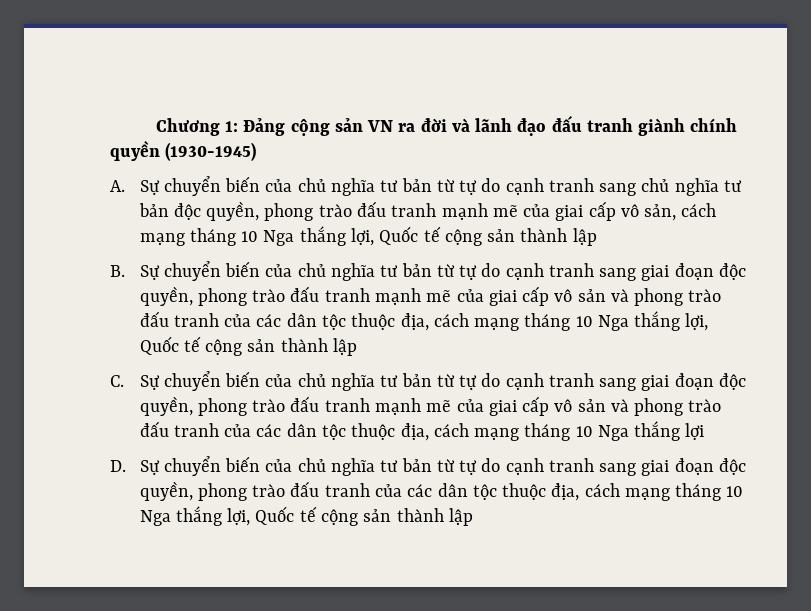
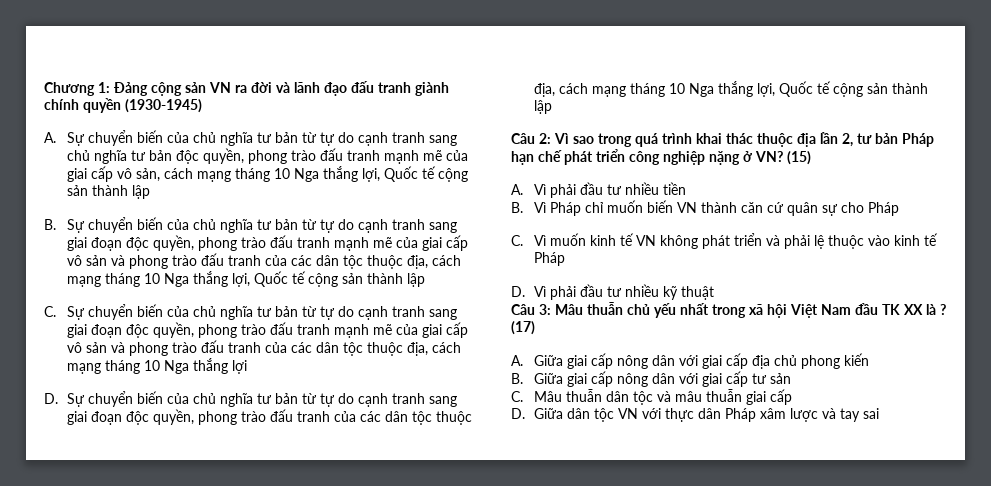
+ Câu 2: Vì sao trong quá trình khai thác thuộc địa lần 2, tư bản Pháp hạn chế phát triển công nghiệp nặng ở VN? (15)
+ A. Vì phải đầu tư nhiều tiền
+ B. Vì Pháp chỉ muốn biến VN thành căn cứ quân sự cho Pháp
+ C. Vì muốn kinh tế VN không phát triển và phải lệ thuộc vào kinh tế Pháp
+ D. Vì phải đầu tư nhiều kỹ thuật
+ Câu 3: Mâu thuẫn chủ yếu nhất trong xã hội Việt Nam đầu TK XX là ? (17)
+ A. Giữa giai cấp nông dân với giai cấp địa chủ phong kiến
+ B. Giữa giai cấp nông dân với giai cấp tư sản
+ C. Mâu thuẫn dân tộc và mâu thuẫn giai cấp
+ D. Giữa dân tộc VN với thực dân Pháp xâm lược và tay sai

